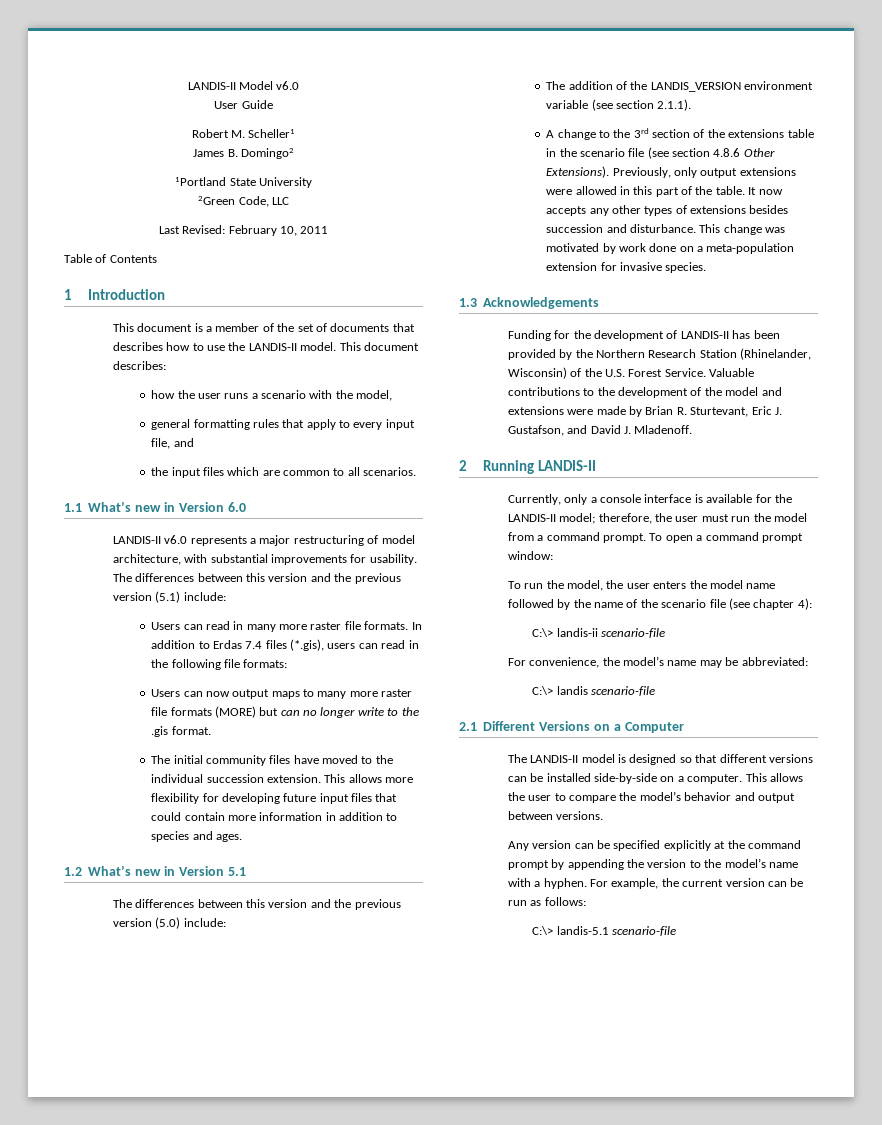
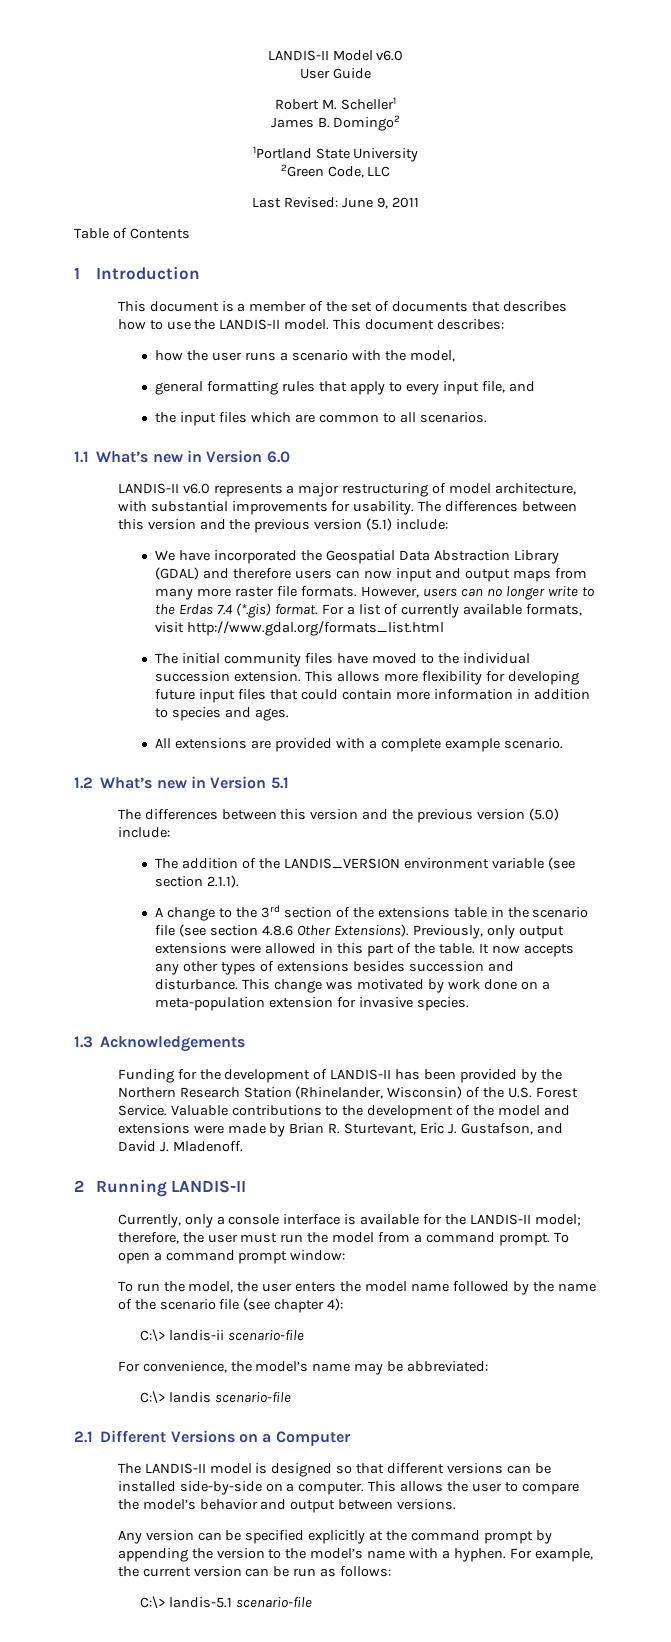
- Last Revised: February 10, 2011
+ Last Revised: June 9, 2011
- Users can read in many more raster file formats.
+ We have incorporated the Geospatial Data Abstraction Library (GDAL) and therefore users can now input and output maps from many more raster file formats.
- In addition to Erdas 7.4 files (*.gis), users can read in the following file formats:
- Users can now output maps to many more raster file formats (MORE) but can no longer write to the .gis format.
+ However, users can no longer write to the Erdas 7.4 (*.gis) format. For a list of currently available formats, visit http://www.gdal.org/formats_list.html
+ All extensions are provided with a complete example scenario.

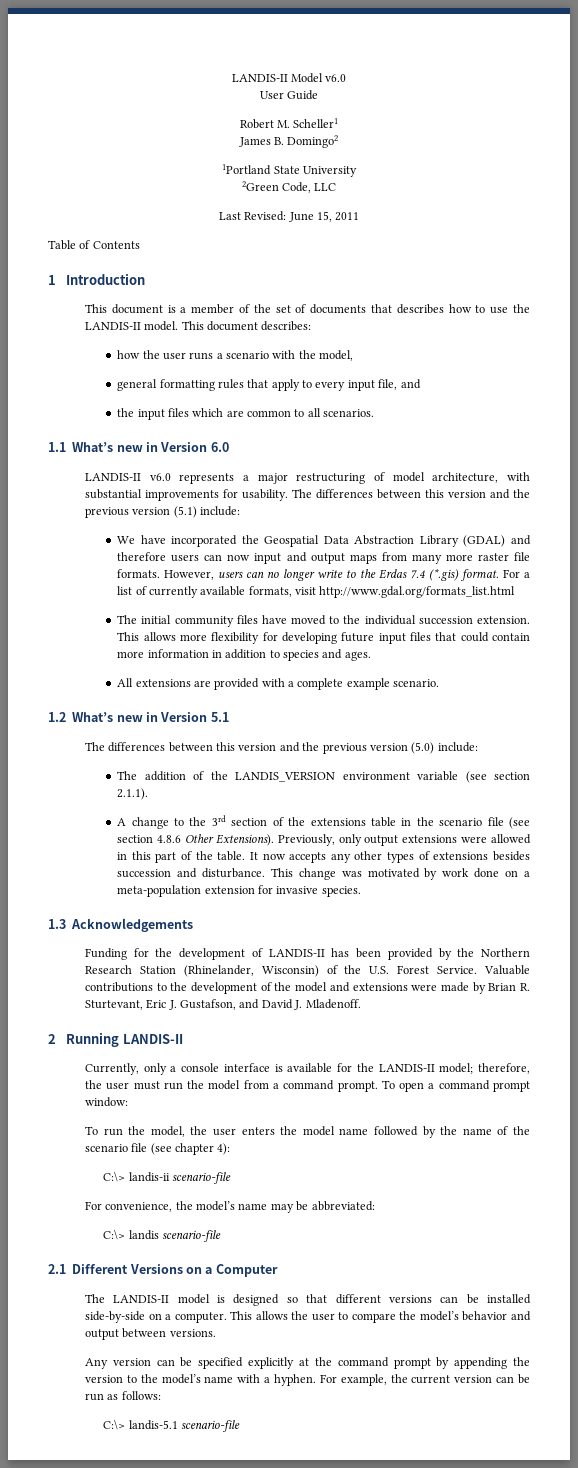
- Last Revised: June 9, 2011
+ Last Revised: June 15, 2011

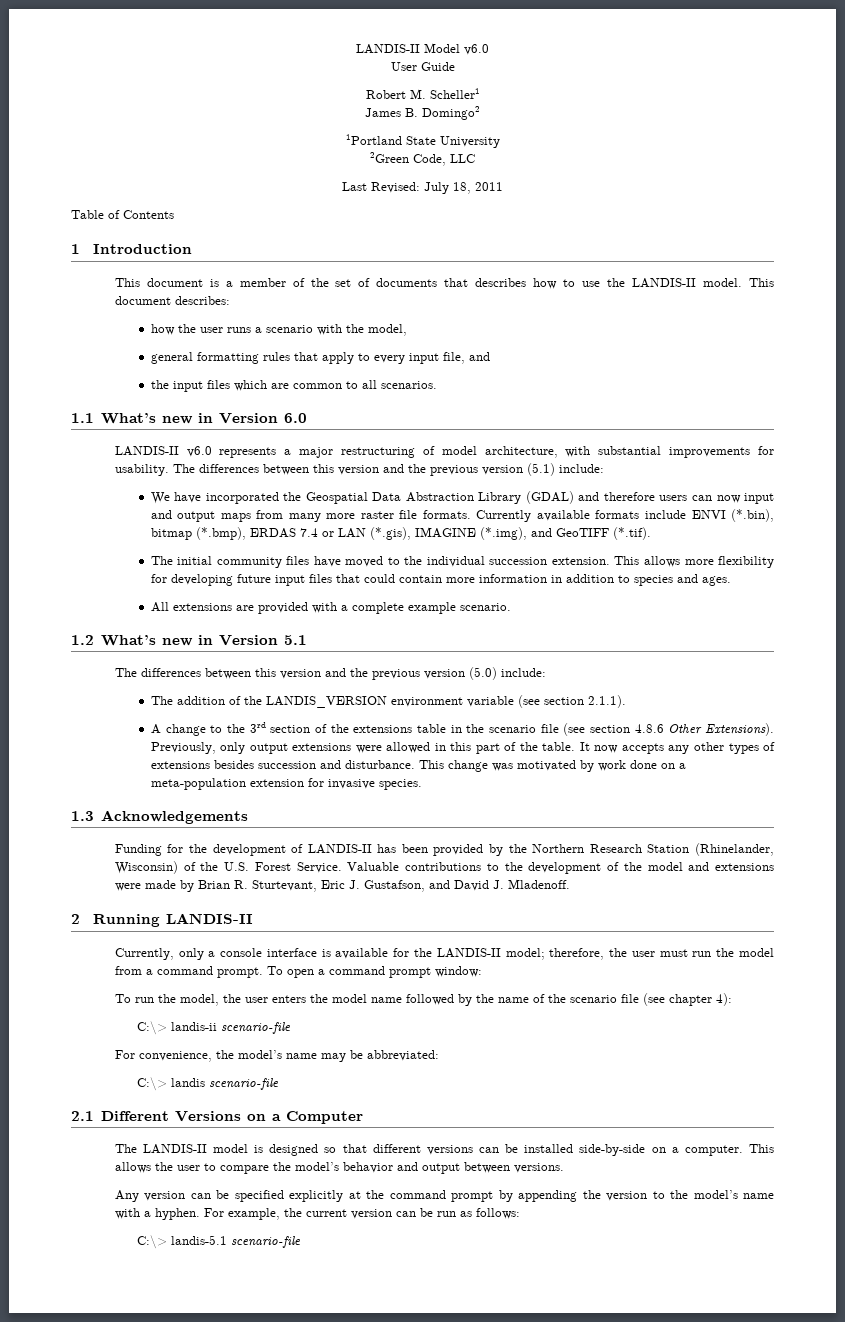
- Last Revised: June 15, 2011
+ Last Revised: July 18, 2011
- However, users can no longer write to the Erdas 7.4 (*.gis) format. For a list of currently available formats, visit http://www.gdal.org/formats_list.html
+ Currently available formats include ENVI (*.bin), bitmap (*.bmp), ERDAS 7.4 or LAN (*.gis), IMAGINE (*.img), and GeoTIFF (*.tif).

